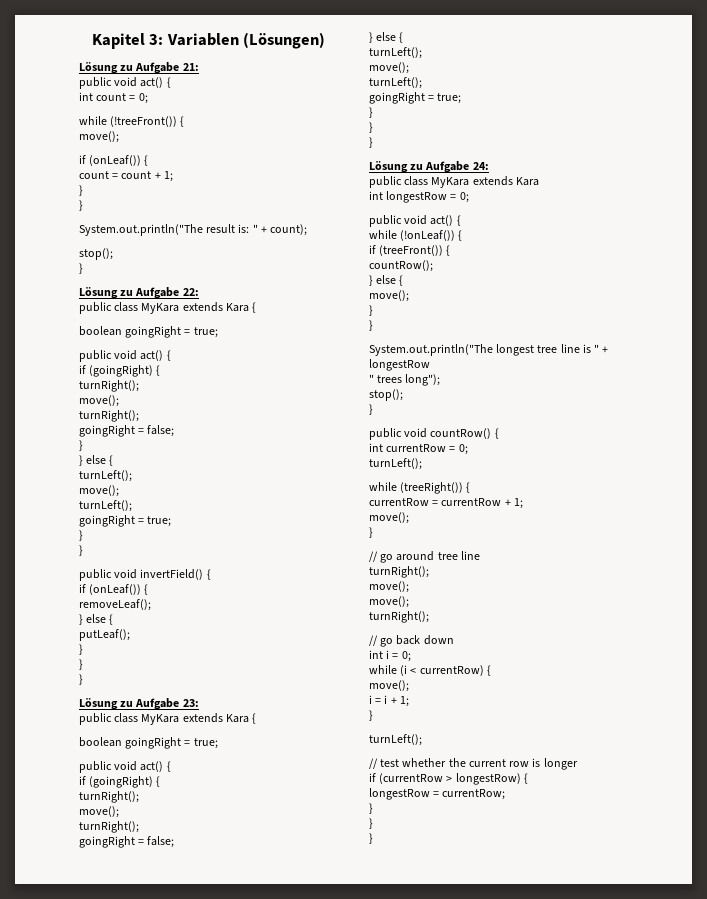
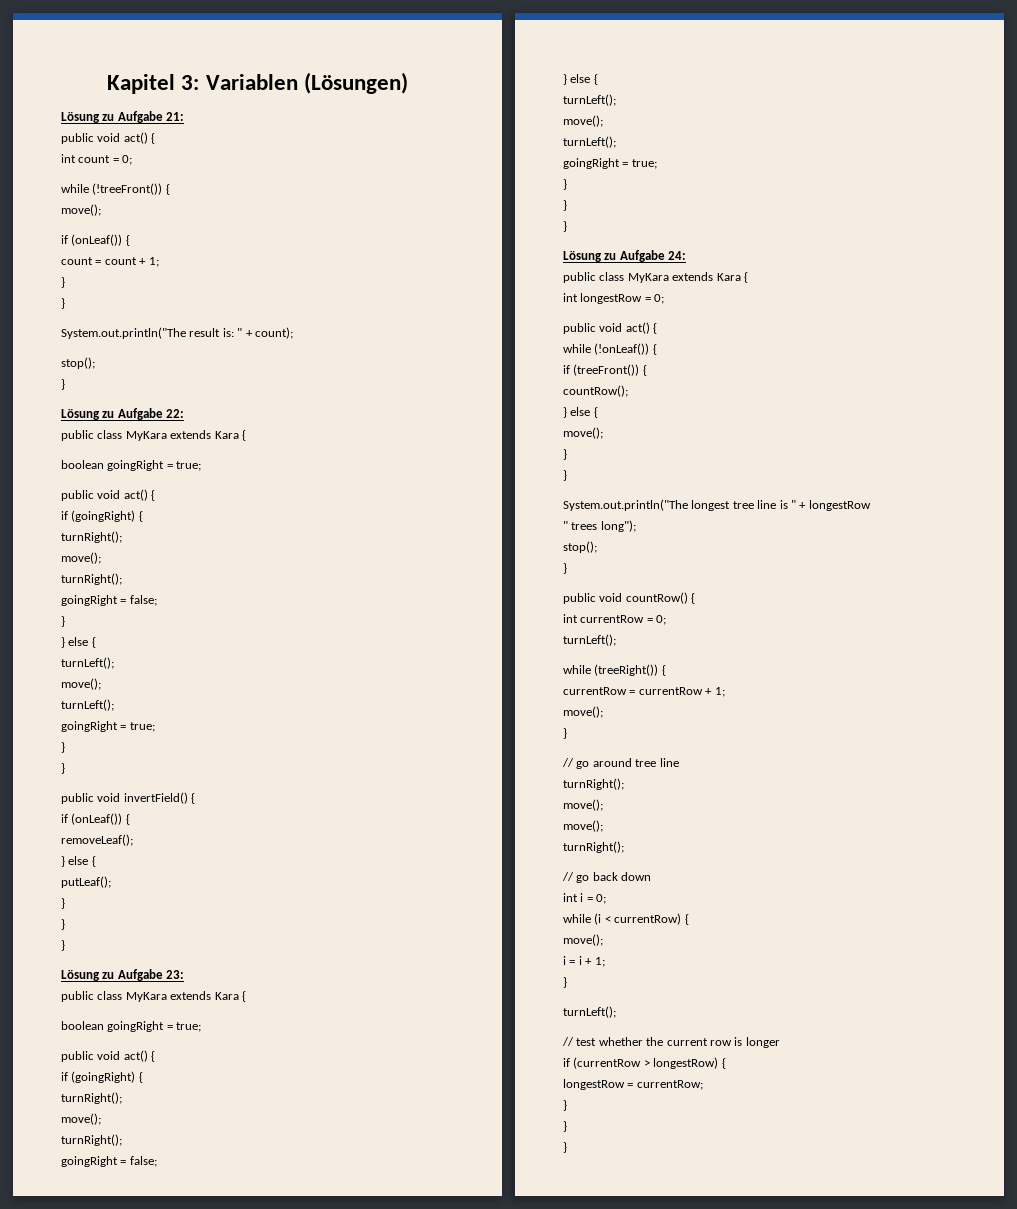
  Lösung zu Aufgabe 24:
- public class MyKara extends Kara
+ public class MyKara extends Kara {

